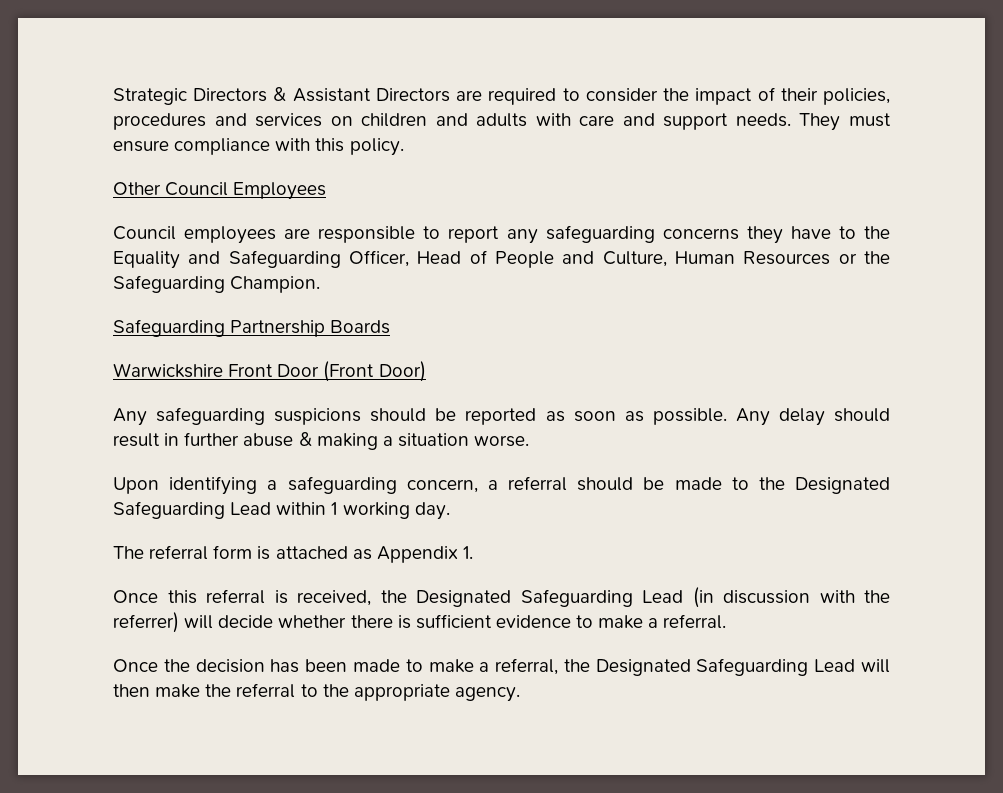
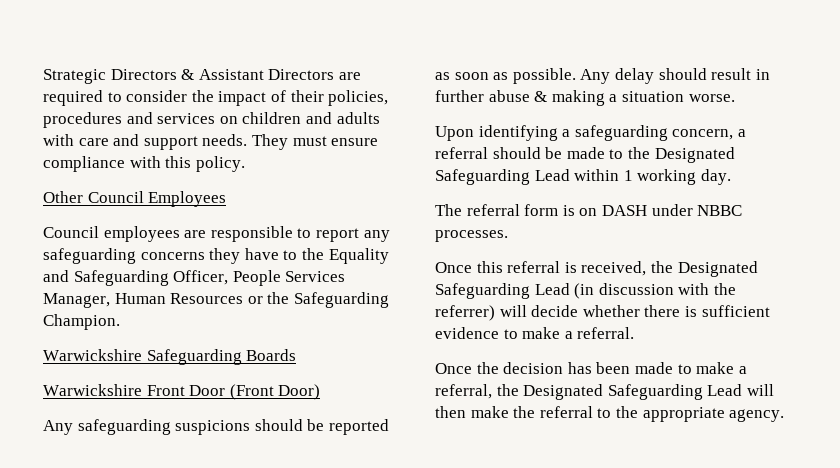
- Council employees are responsible to report any safeguarding concerns they have to the Equality and Safeguarding Officer, Head of People and Culture, Human Resources or the Safeguarding Champion.
+ Council employees are responsible to report any safeguarding concerns they have to the Equality and Safeguarding Officer, People Services Manager, Human Resources or the Safeguarding Champion.
- Safeguarding Partnership Boards
+ Warwickshire Safeguarding Boards
- The referral form is attached as Appendix 1.
+ The referral form is on DASH under NBBC processes.

